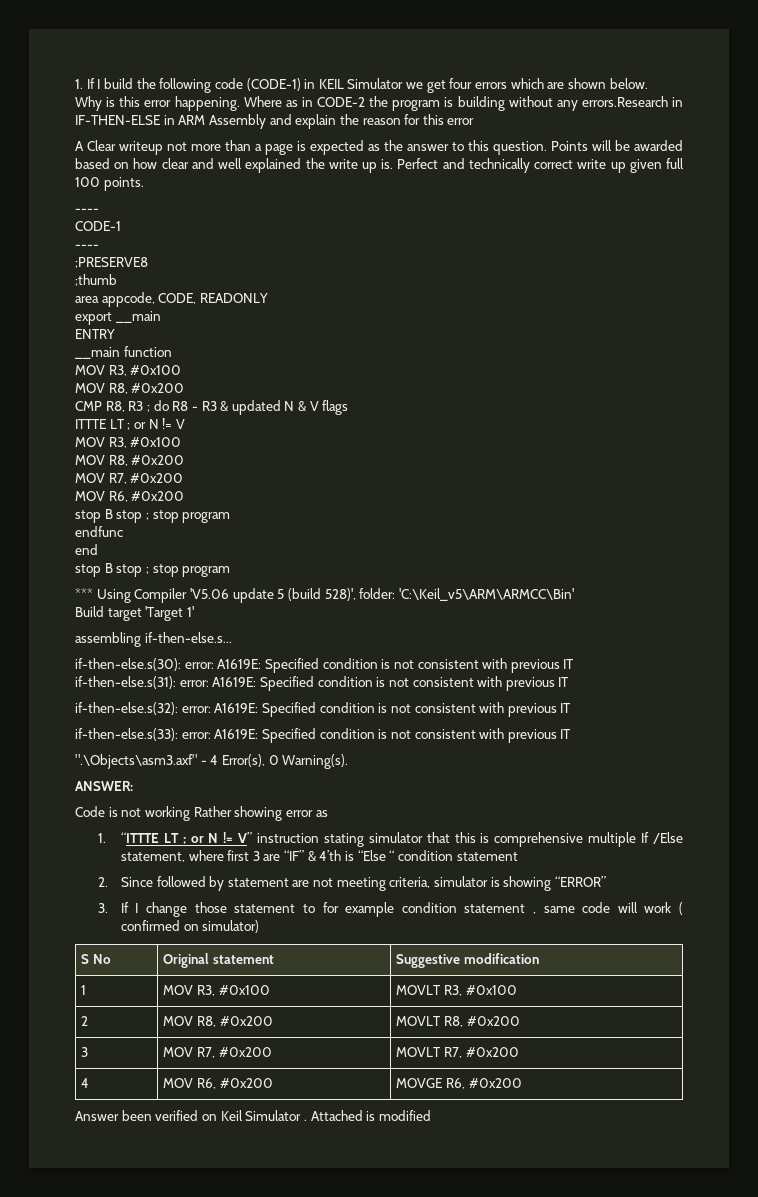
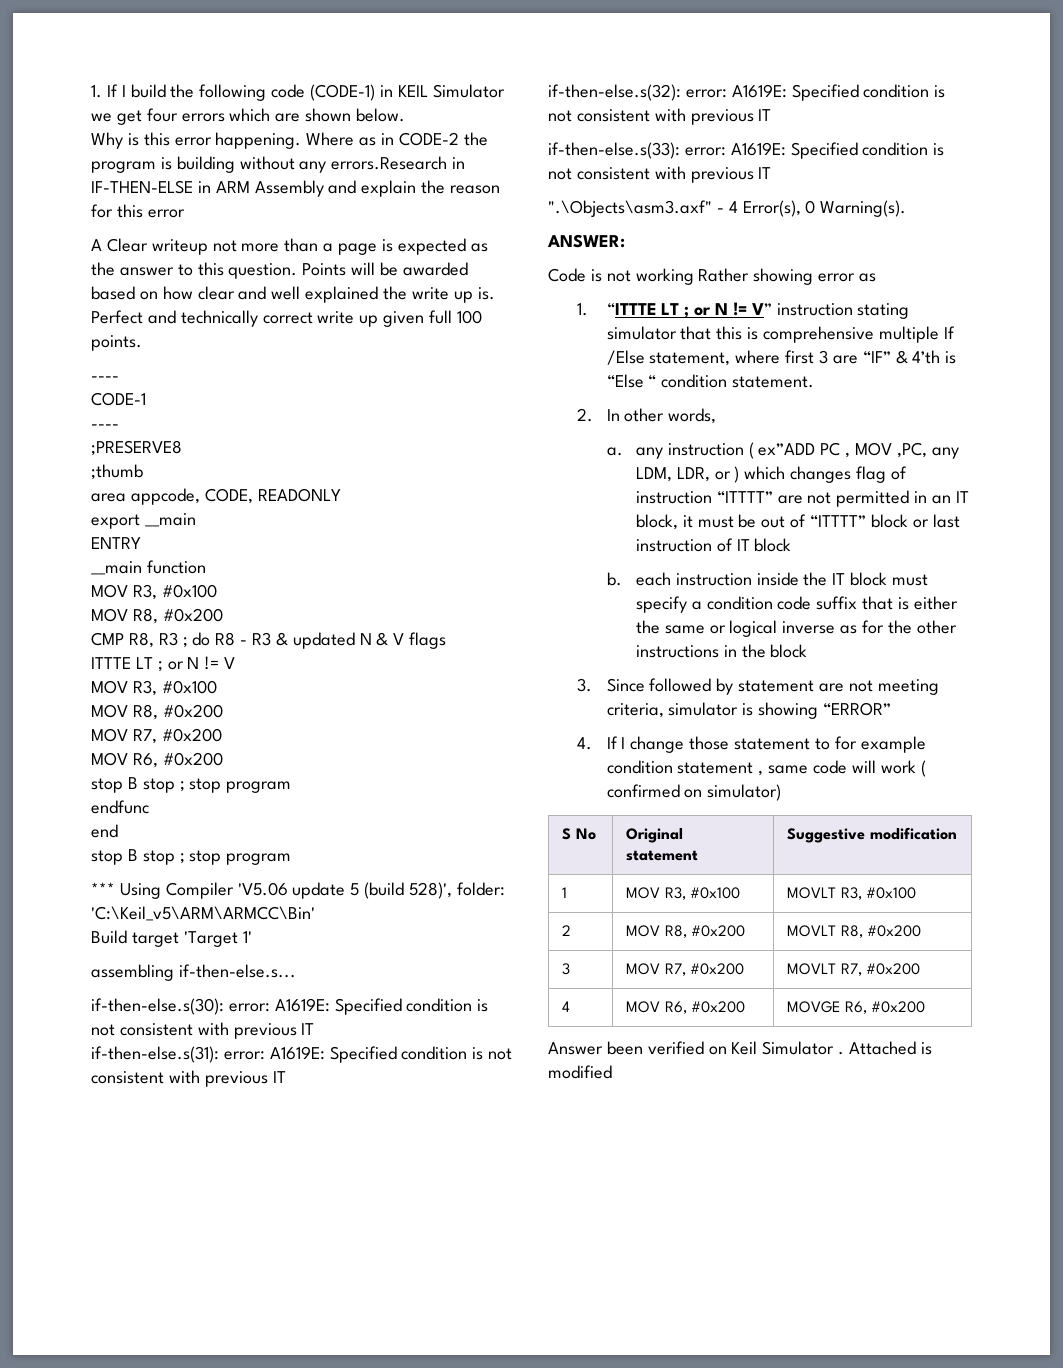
- 1. “ITTTE LT ; or N != V” instruction stating simulator that this is comprehensive multiple If /Else statement, where first 3 are “IF” & 4’th is “Else “ condition statement
- 2. Since followed by statement are not meeting criteria, simulator is showing “ERROR”
+ 1. “ITTTE LT ; or N != V” instruction stating simulator that this is comprehensive multiple If /Else statement, where first 3 are “IF” & 4’th is “Else “ condition statement.
+ 2. In other words,
+ a. any instruction ( ex”ADD PC , MOV ,PC, any LDM, LDR, or ) which changes flag of instruction “ITTTT” are not permitted in an IT block, it must be out of “ITTTT” block or last instruction of IT block
+ b. each instruction inside the IT block must specify a condition code suffix that is either the same or logical inverse as for the other instructions in the block
+ 3. Since followed by statement are not meeting criteria, simulator is showing “ERROR”
- 3. If I change those statement to for example condition statement , same code will work ( confirmed on simulator)
+ 4. If I change those statement to for example condition statement , same code will work ( confirmed on simulator)

